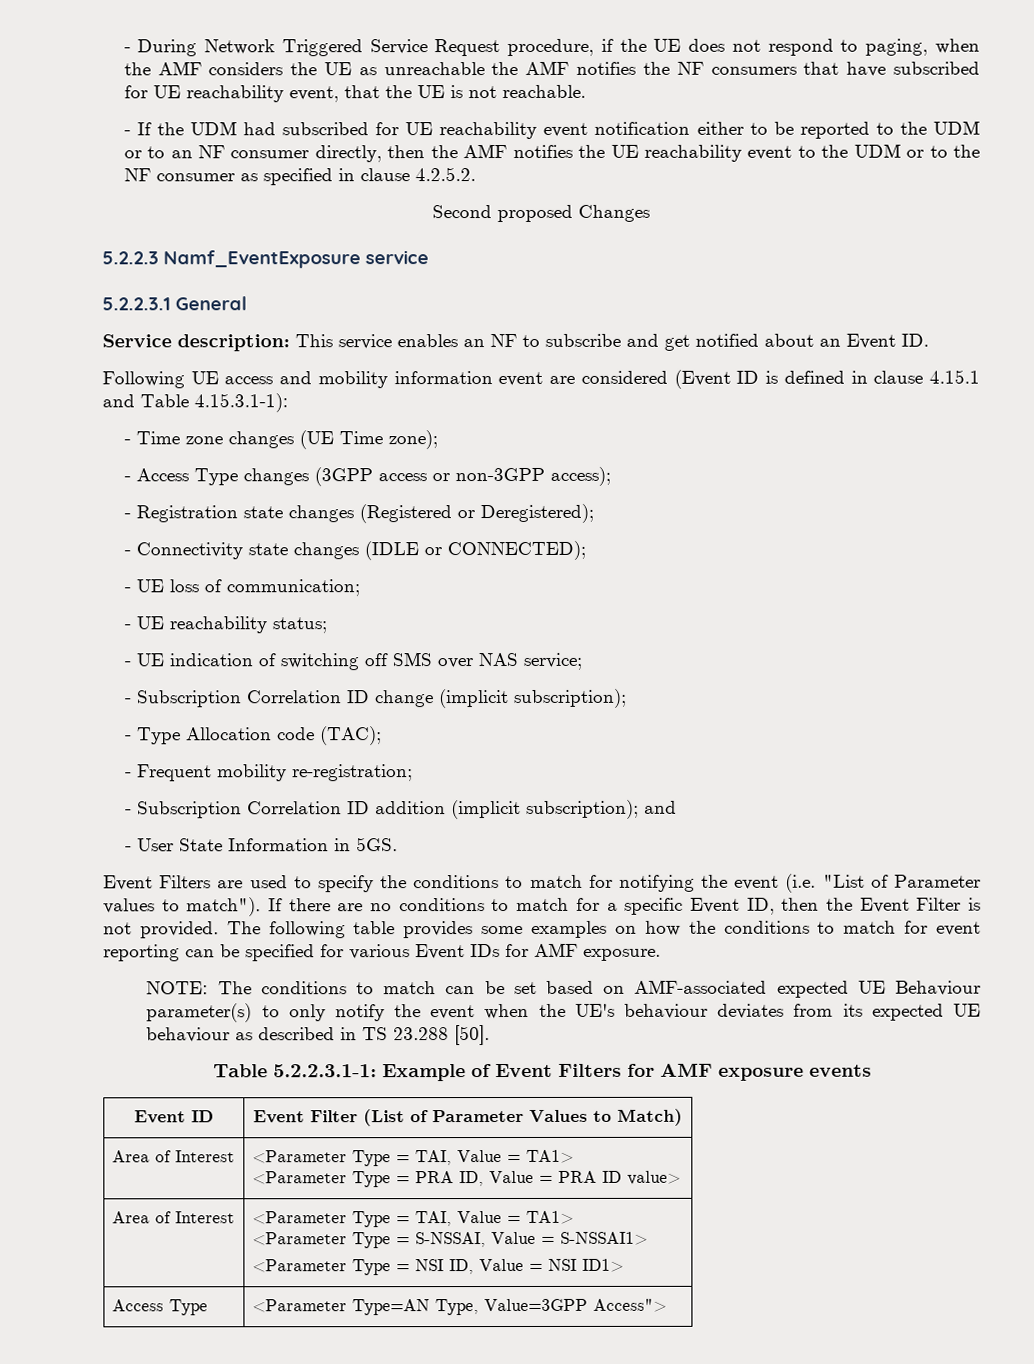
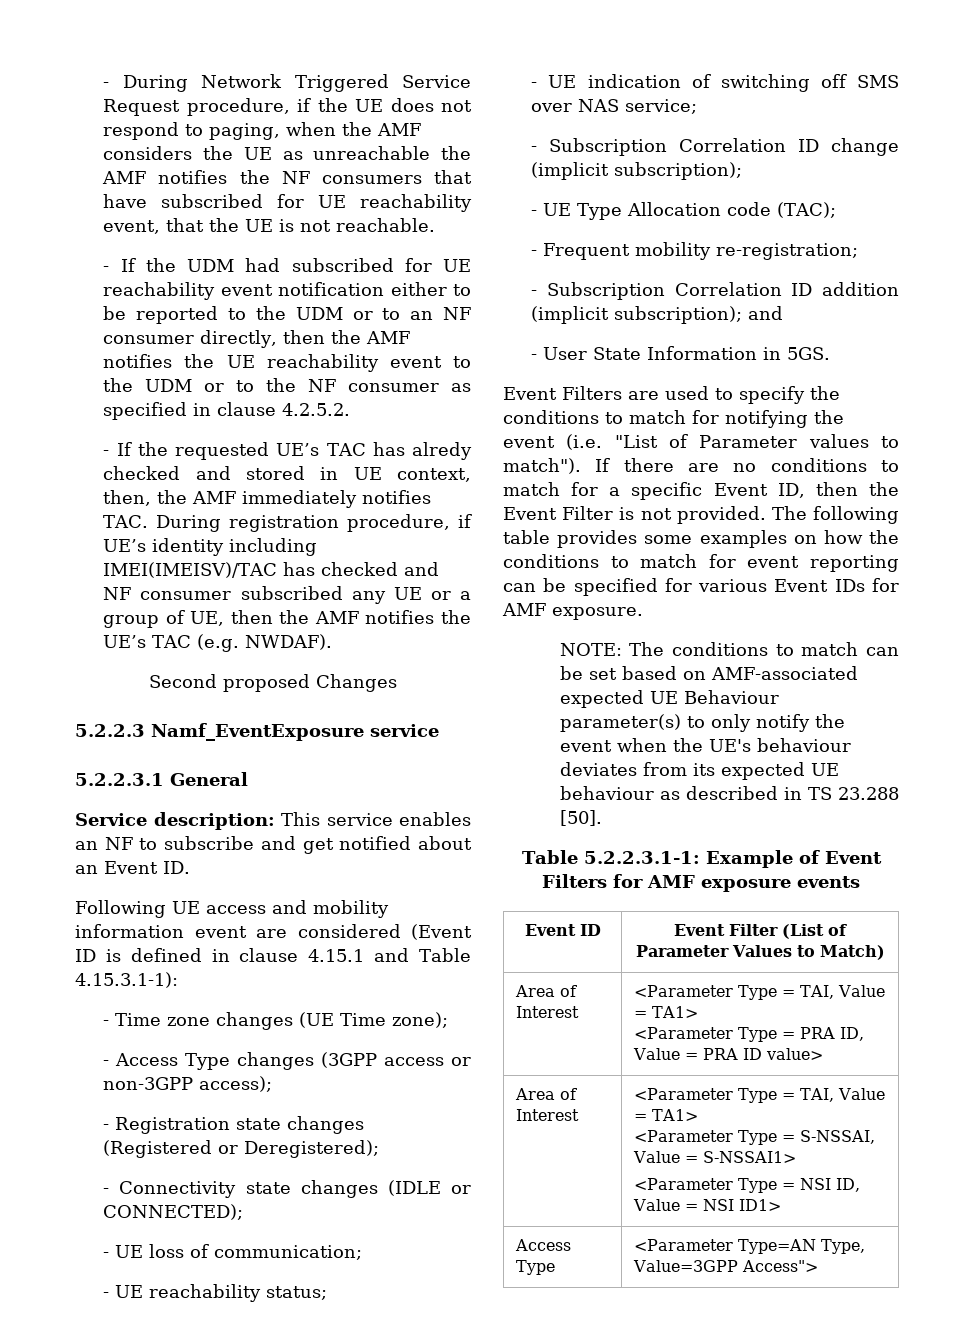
+ - If the requested UE’s TAC has alredy checked and stored in UE context, then, the AMF immediately notifies TAC. During registration procedure, if UE’s identity including IMEI(IMEISV)/TAC has checked and NF consumer subscribed any UE or a group of UE, then the AMF notifies the UE’s TAC (e.g. NWDAF).
- - Type Allocation code (TAC);
+ - UE Type Allocation code (TAC);

